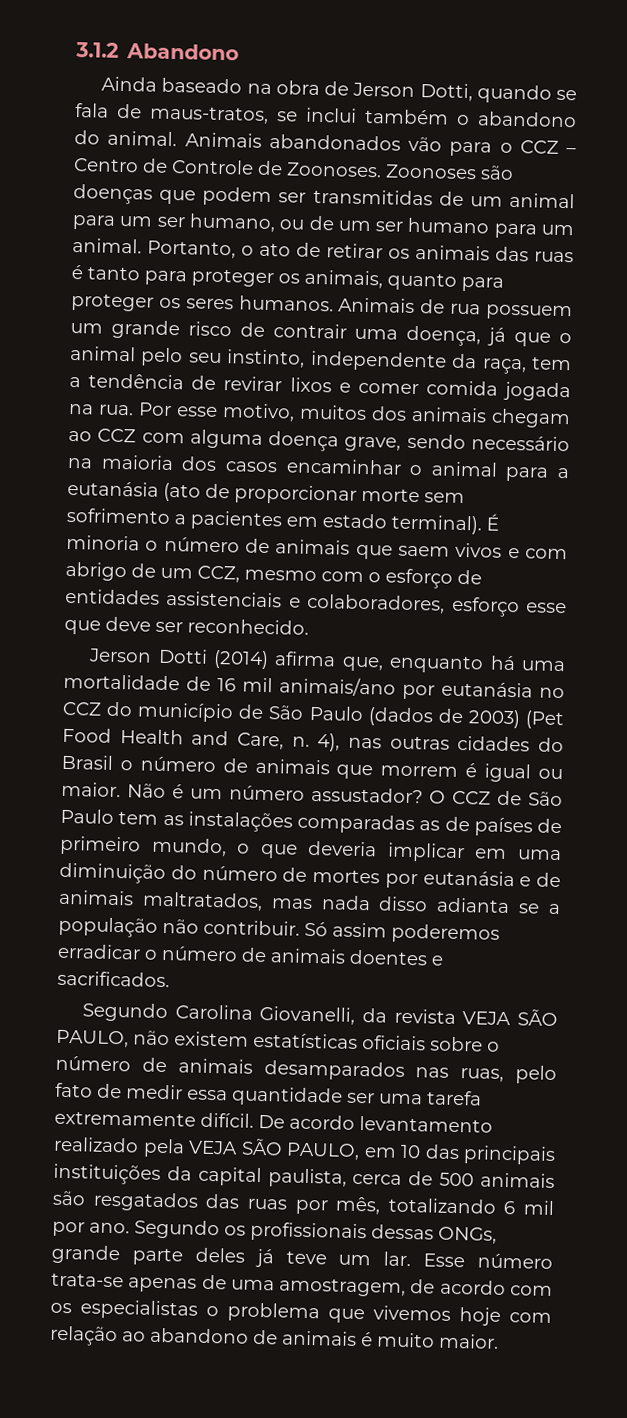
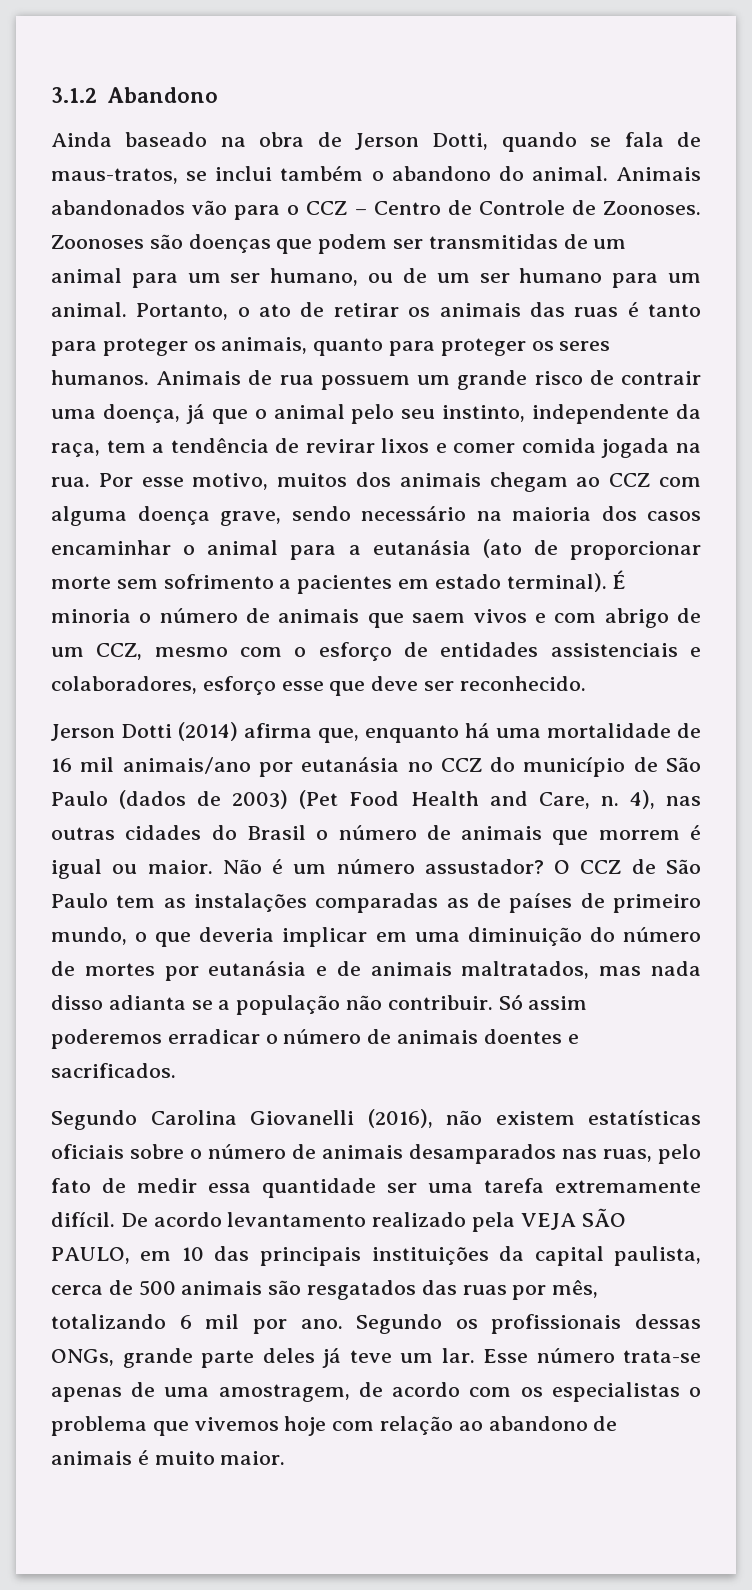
- Segundo Carolina Giovanelli, da revista VEJA SÃO PAULO, não existem estatísticas oficiais sobre o número de animais desamparados nas ruas, pelo fato de medir essa quantidade ser uma tarefa extremamente difícil.
+ Segundo Carolina Giovanelli (2016), não existem estatísticas oficiais sobre o número de animais desamparados nas ruas, pelo fato de medir essa quantidade ser uma tarefa extremamente difícil.

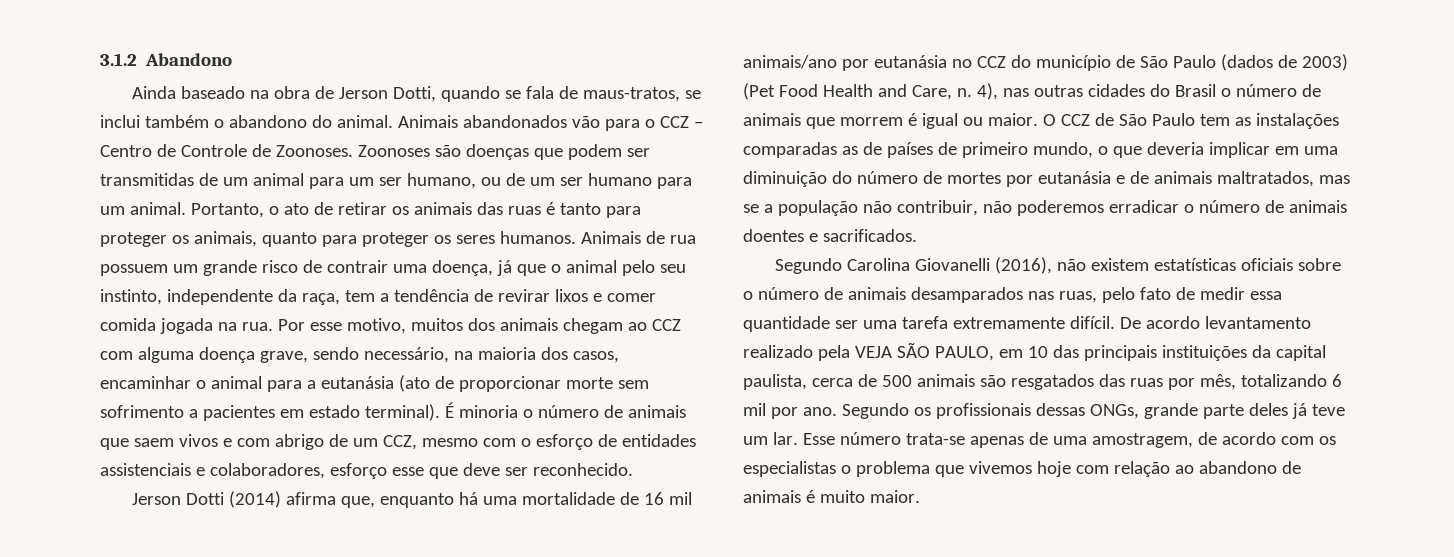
- Por esse motivo, muitos dos animais chegam ao CCZ com alguma doença grave, sendo necessário na maioria dos casos encaminhar o animal para a eutanásia (ato de proporcionar morte sem sofrimento a pacientes em estado terminal).
+ Por esse motivo, muitos dos animais chegam ao CCZ com alguma doença grave, sendo necessário, na maioria dos casos, encaminhar o animal para a eutanásia (ato de proporcionar morte sem sofrimento a pacientes em estado terminal).
- Não é um número assustador?
- O CCZ de São Paulo tem as instalações comparadas as de países de primeiro mundo, o que deveria implicar em uma diminuição do número de mortes por eutanásia e de animais maltratados, mas nada disso adianta se a população não contribuir. Só assim poderemos erradicar o número de animais doentes e sacrificados.
+ O CCZ de São Paulo tem as instalações comparadas as de países de primeiro mundo, o que deveria implicar em uma diminuição do número de mortes por eutanásia e de animais maltratados, mas se a população não contribuir, não poderemos erradicar o número de animais doentes e sacrificados.

